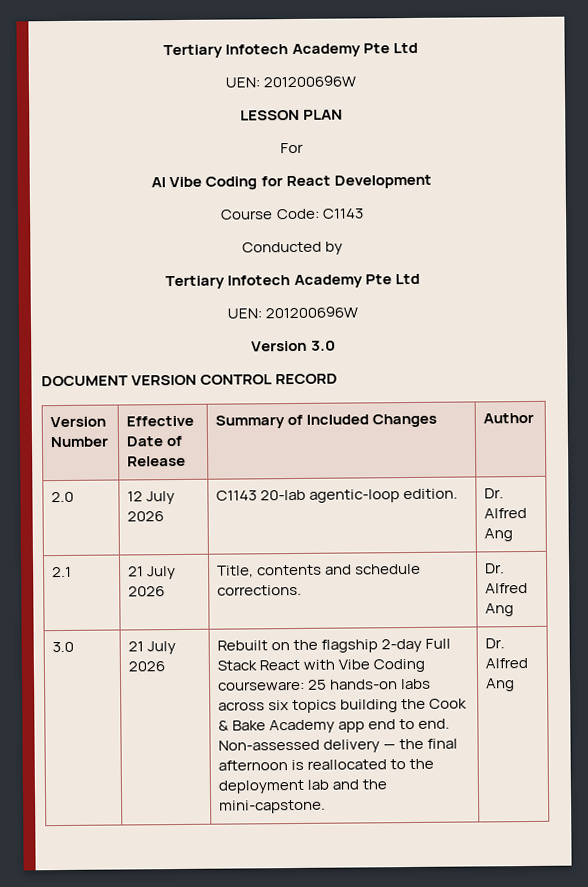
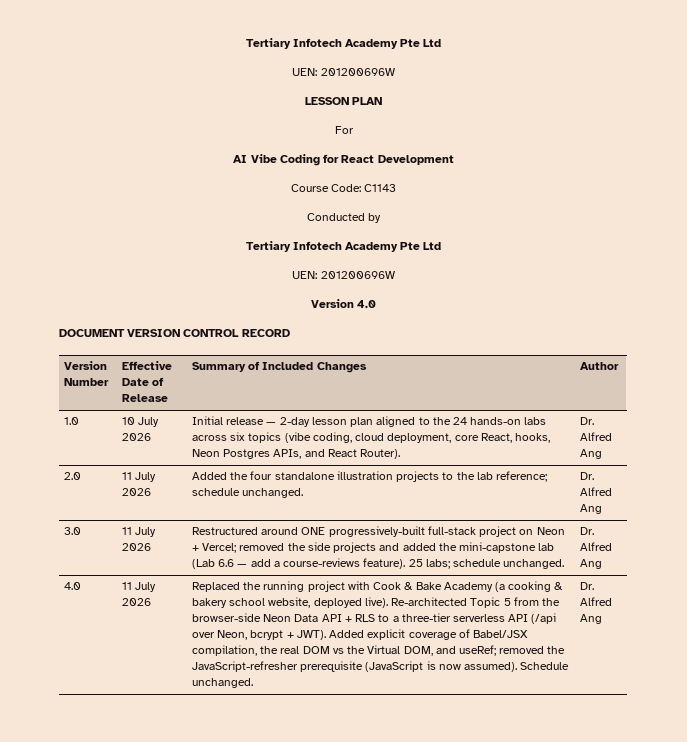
- Version 3.0
+ Version 4.0
- 2.0 | 12 July 2026 | C1143 20-lab agentic-loop edition. | Dr. Alfred Ang
- 2.1 | 21 July 2026 | Title, contents and schedule corrections. | Dr. Alfred Ang
+ 1.0 | 10 July 2026 | Initial release — 2-day lesson plan aligned to the 24 hands-on labs across six topics (vibe coding, cloud deployment, core React, hooks, Neon Postgres APIs, and React Router). | Dr. Alfred Ang
+ 2.0 | 11 July 2026 | Added the four standalone illustration projects to the lab reference; schedule unchanged. | Dr. Alfred Ang
- 21 July 2026 | Rebuilt on the flagship 2-day Full Stack React with Vibe Coding courseware: 25 hands-on labs across six topics building the Cook & Bake Academy app end to end. Non-assessed delivery — the final afternoon is reallocated to the deployment lab and the mini-capstone.
+ 11 July 2026 | Restructured around ONE progressively-built full-stack project on Neon + Vercel; removed the side projects and added the mini-capstone lab (Lab 6.6 — add a course-reviews feature). 25 labs; schedule unchanged. | Dr. Alfred Ang
+ 4.0 | 11 July 2026 | Replaced the running project with Cook & Bake Academy (a cooking & bakery school website, deployed live). Re-architected Topic 5 from the browser-side Neon Data API + RLS to a three-tier serverless API (/api over Neon, bcrypt + JWT). Added explicit coverage of Babel/JSX compilation, the real DOM vs the Virtual DOM, and useRef; removed the JavaScript-refresher prerequisite (JavaScript is now assumed). Schedule unchanged.

